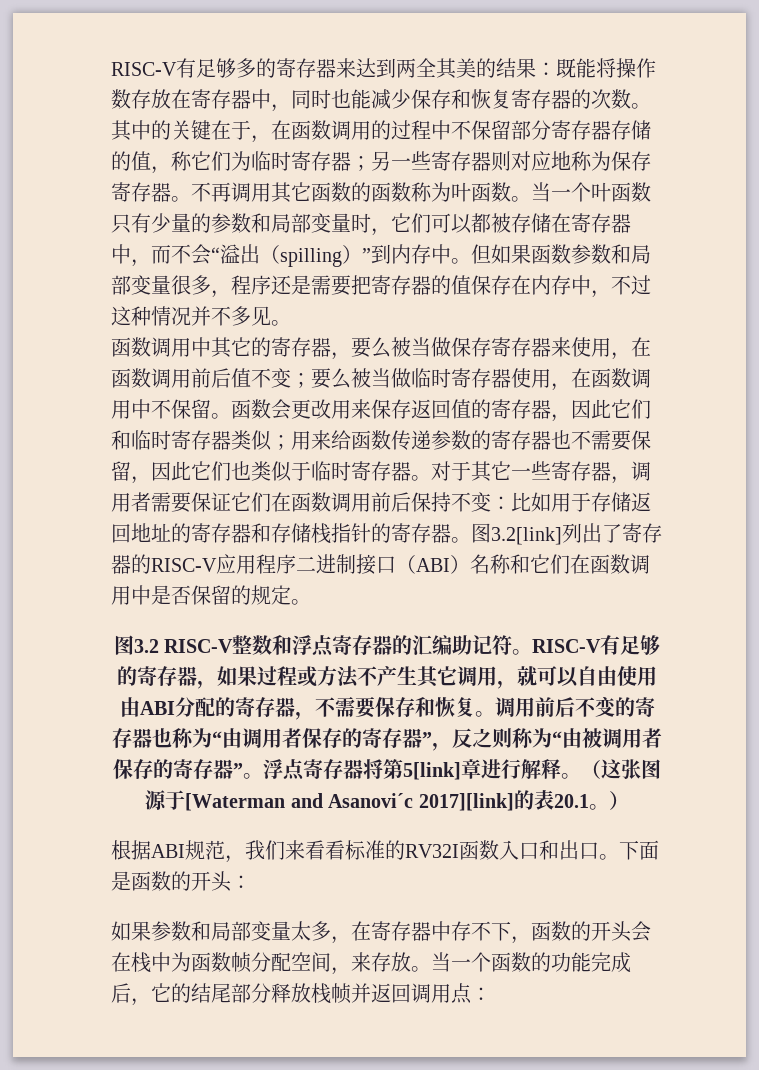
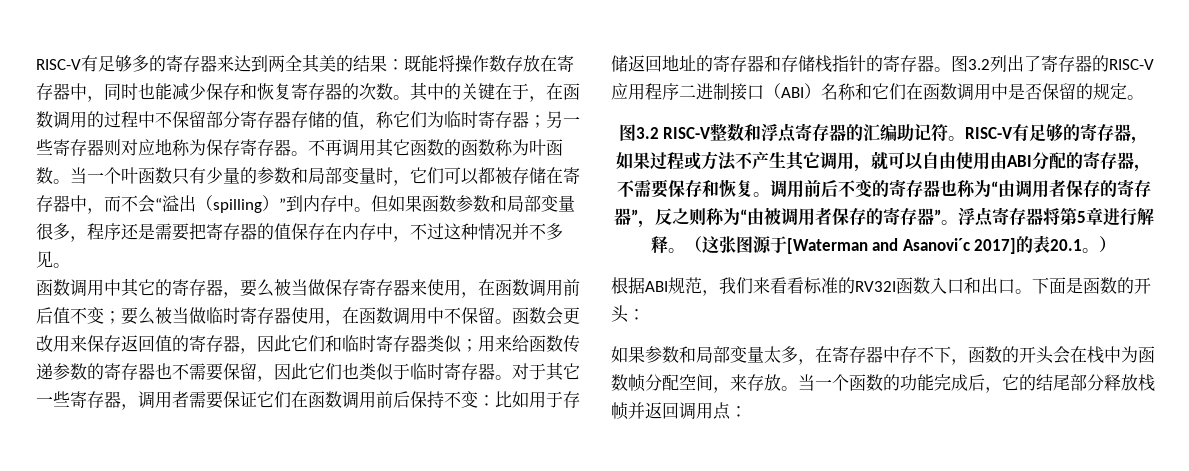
- 图3.2[link]列出了寄存器的RISC-V应用程序二进制接口（ABI）名称和它们在函数调用中是否保留的规定。
+ 图3.2列出了寄存器的RISC-V应用程序二进制接口（ABI）名称和它们在函数调用中是否保留的规定。
- 浮点寄存器将第5[link]章进行解释。
+ 浮点寄存器将第5章进行解释。
- （这张图源于[Waterman and Asanovi´c 2017][link]的表20.1。）
+ （这张图源于[Waterman and Asanovi´c 2017]的表20.1。）

